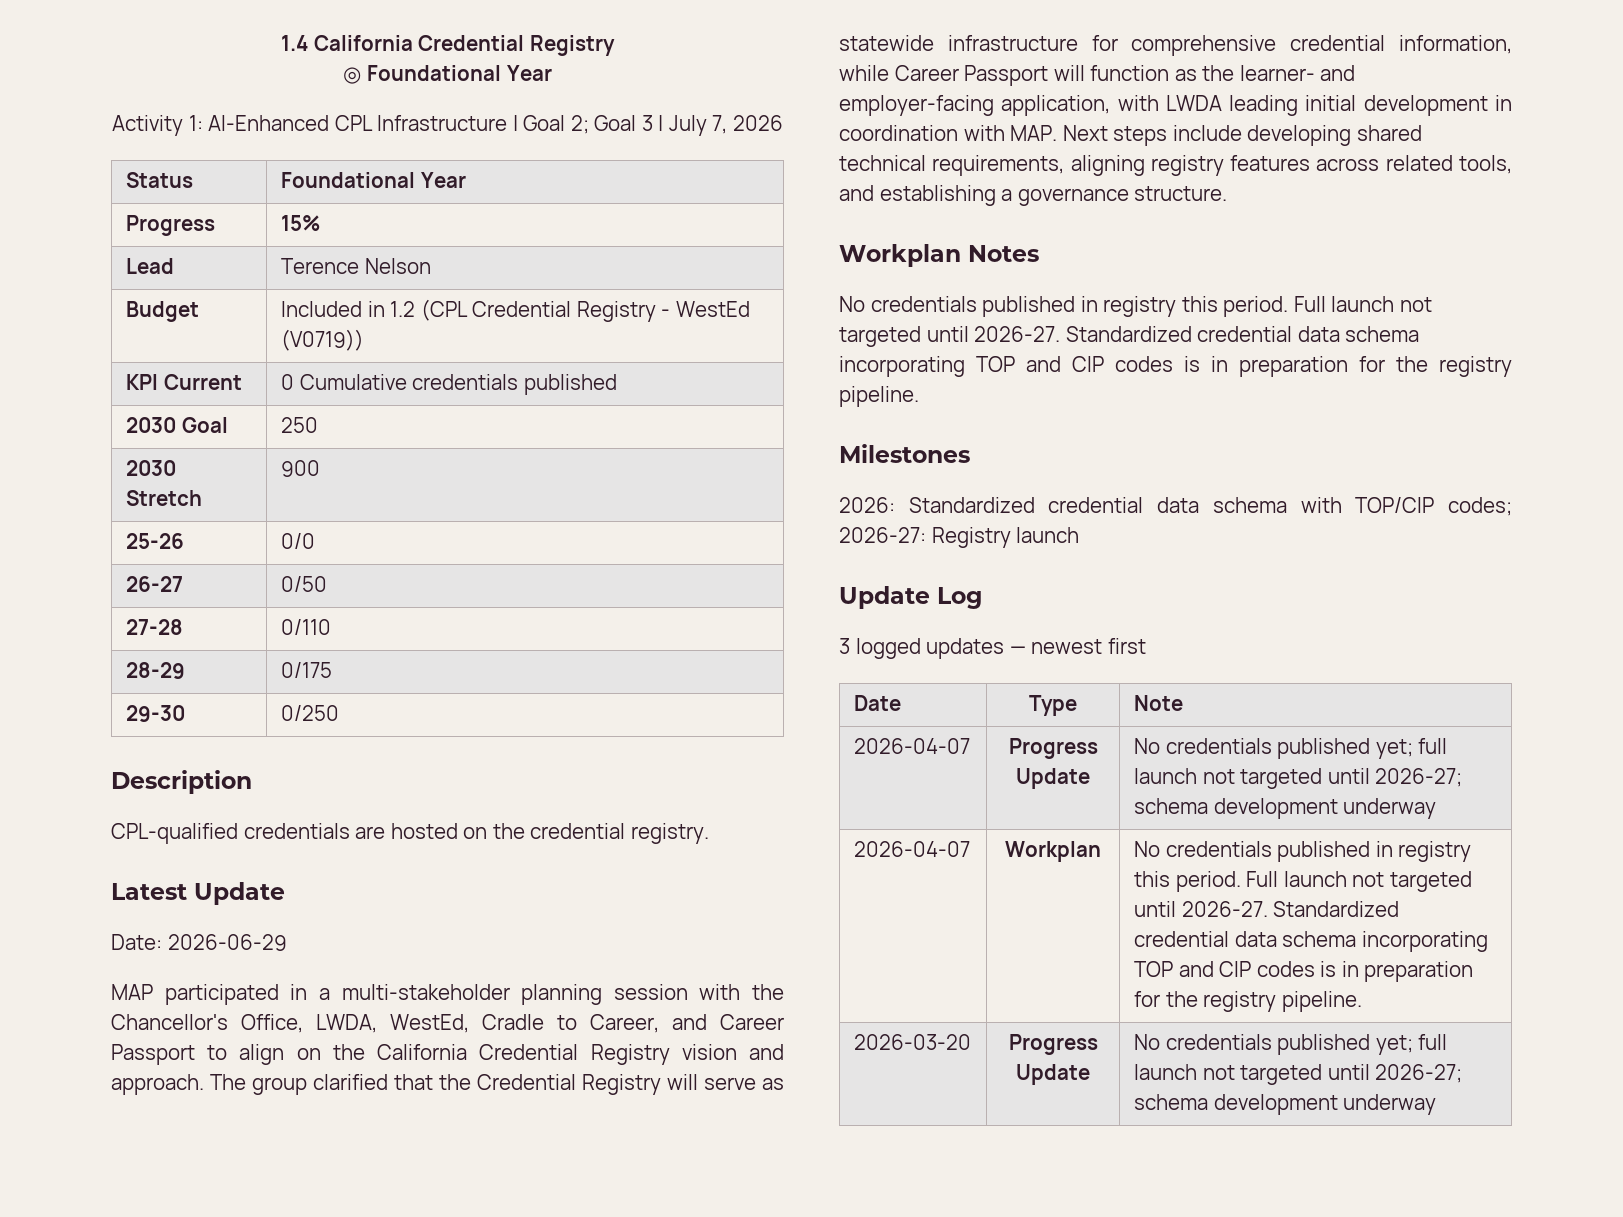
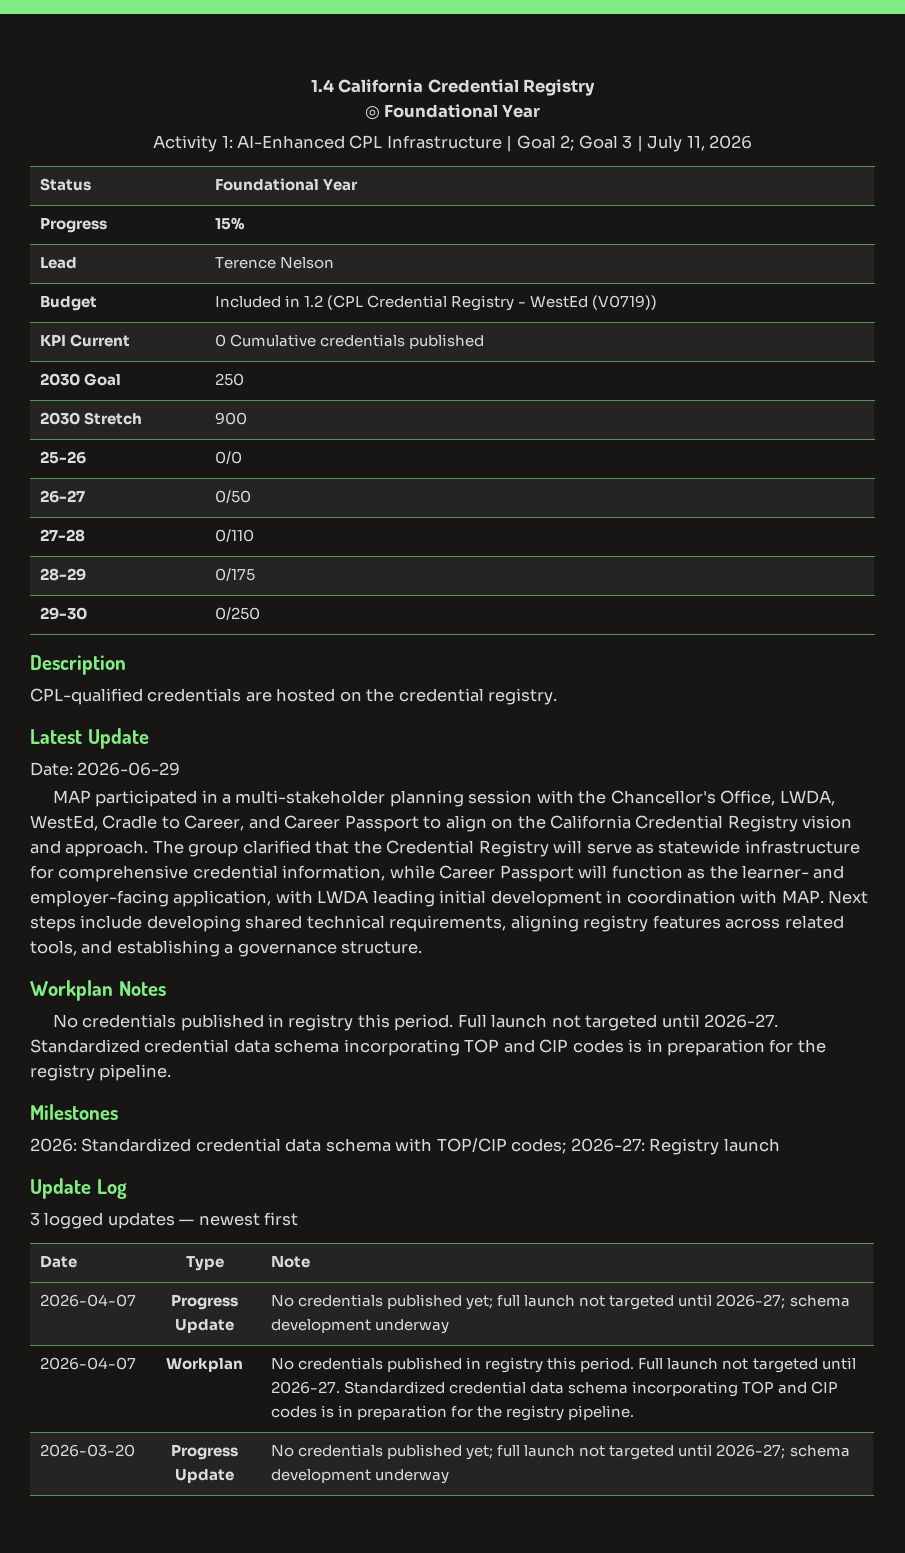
- Activity 1: AI-Enhanced CPL Infrastructure | Goal 2; Goal 3 | July 7, 2026
+ Activity 1: AI-Enhanced CPL Infrastructure | Goal 2; Goal 3 | July 11, 2026

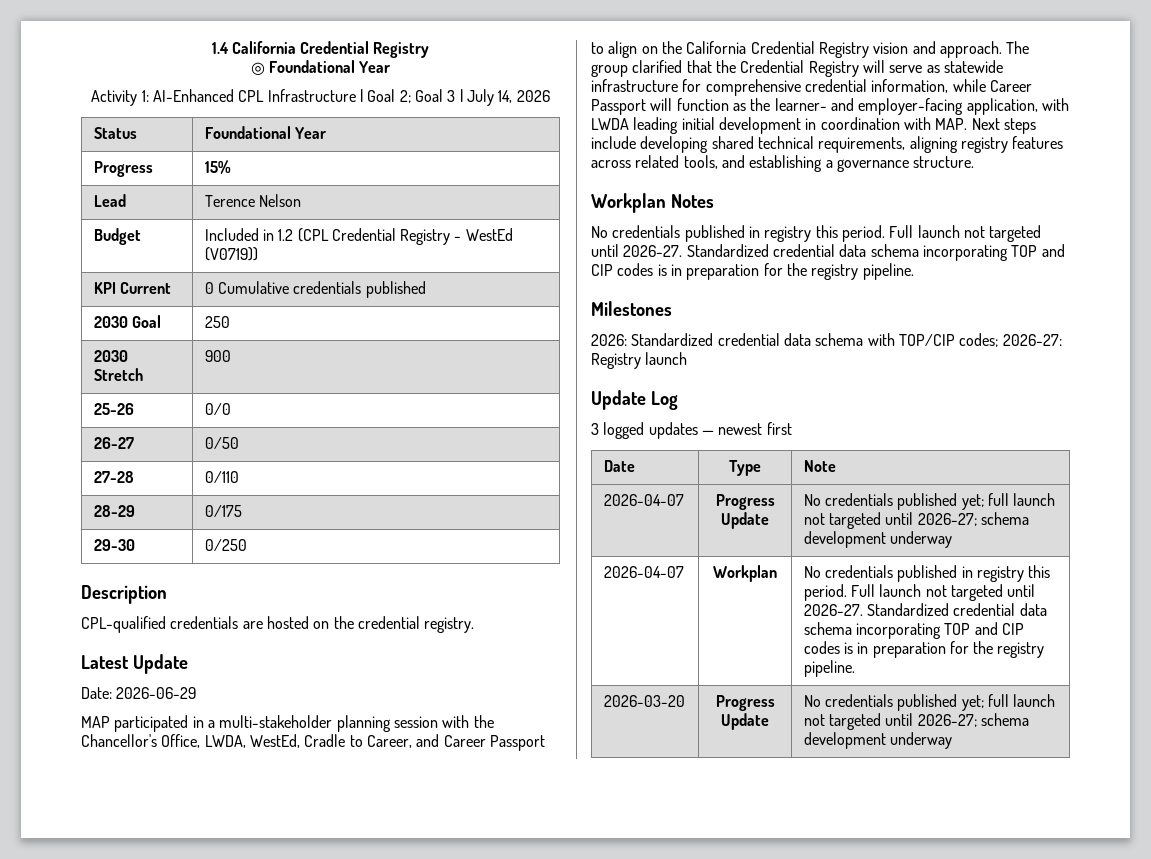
- Activity 1: AI-Enhanced CPL Infrastructure | Goal 2; Goal 3 | July 11, 2026
+ Activity 1: AI-Enhanced CPL Infrastructure | Goal 2; Goal 3 | July 14, 2026

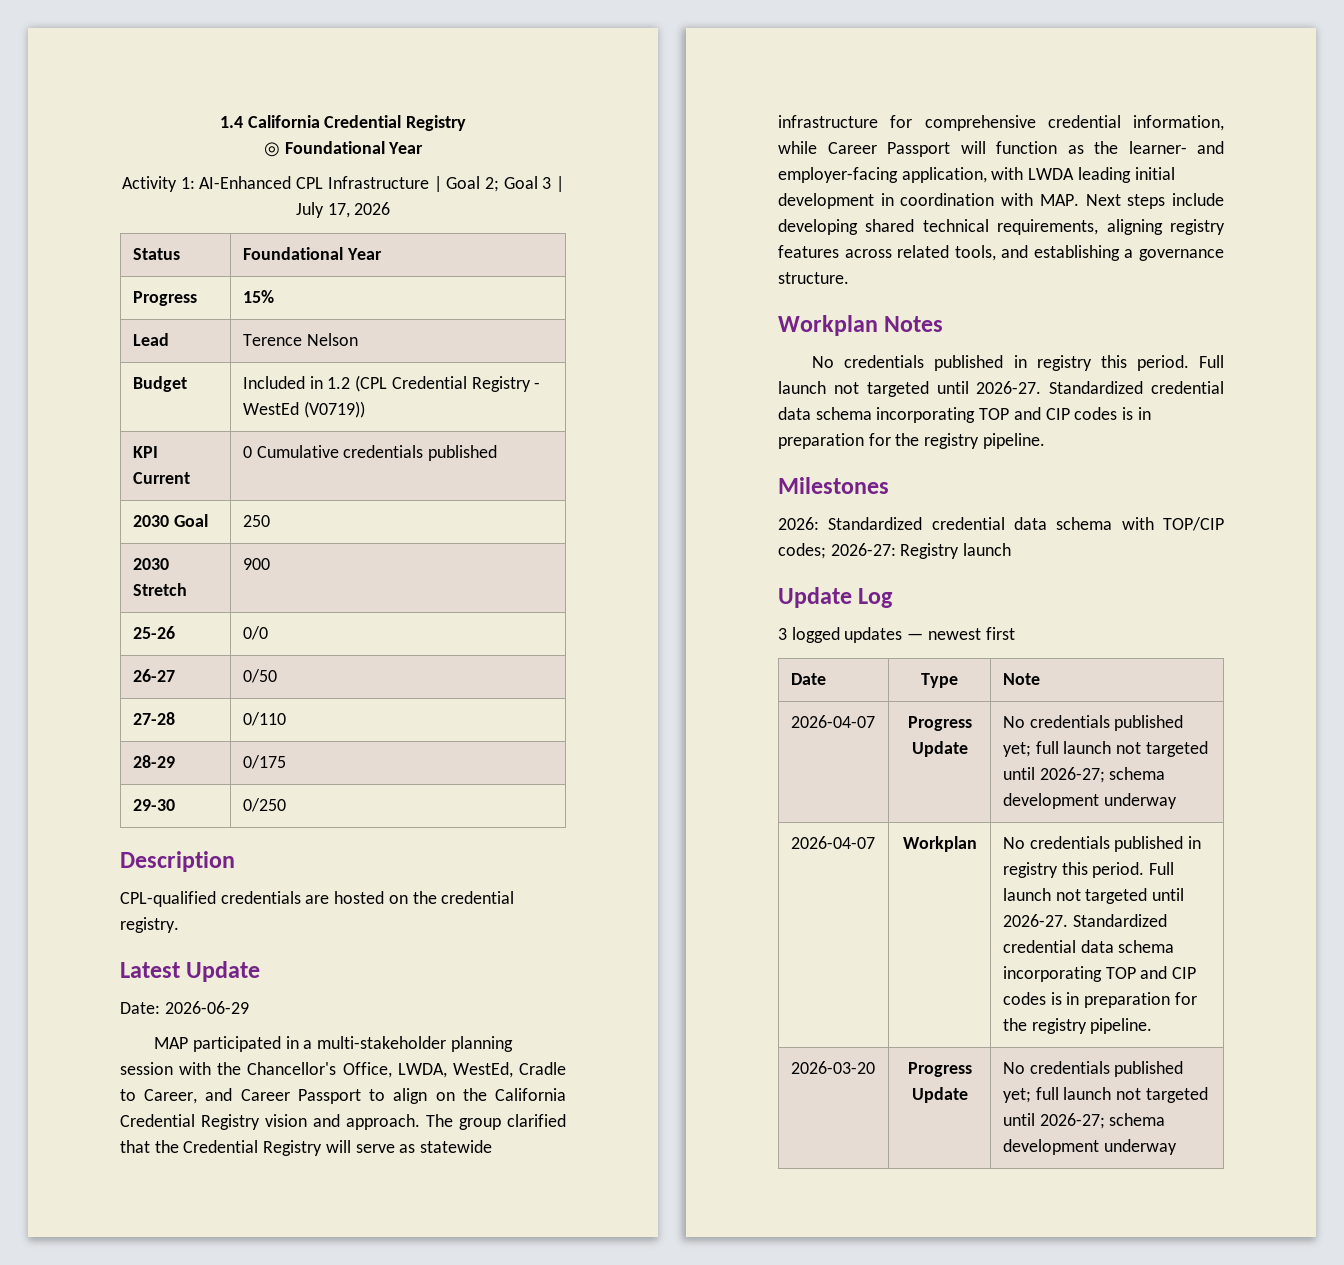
- Activity 1: AI-Enhanced CPL Infrastructure | Goal 2; Goal 3 | July 14, 2026
+ Activity 1: AI-Enhanced CPL Infrastructure | Goal 2; Goal 3 | July 17, 2026

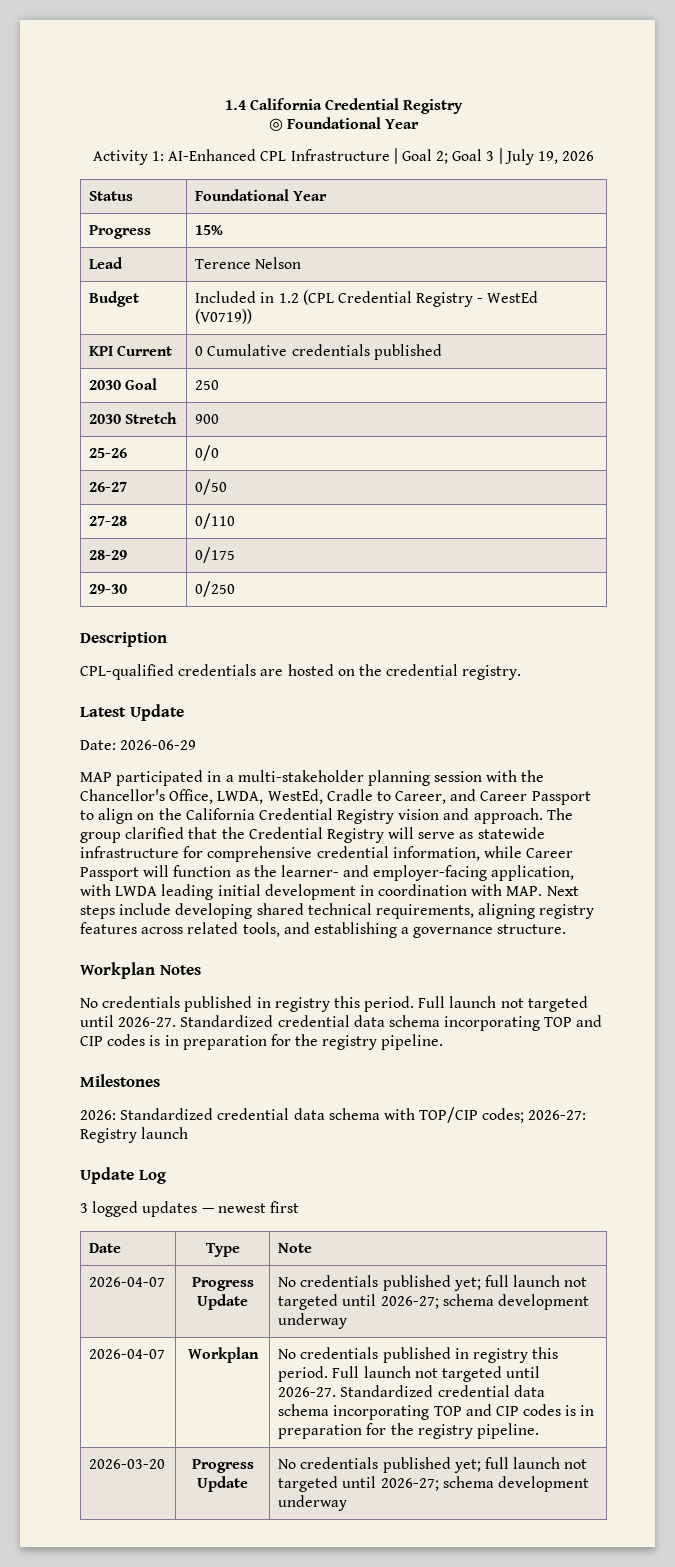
- Activity 1: AI-Enhanced CPL Infrastructure | Goal 2; Goal 3 | July 17, 2026
+ Activity 1: AI-Enhanced CPL Infrastructure | Goal 2; Goal 3 | July 19, 2026

